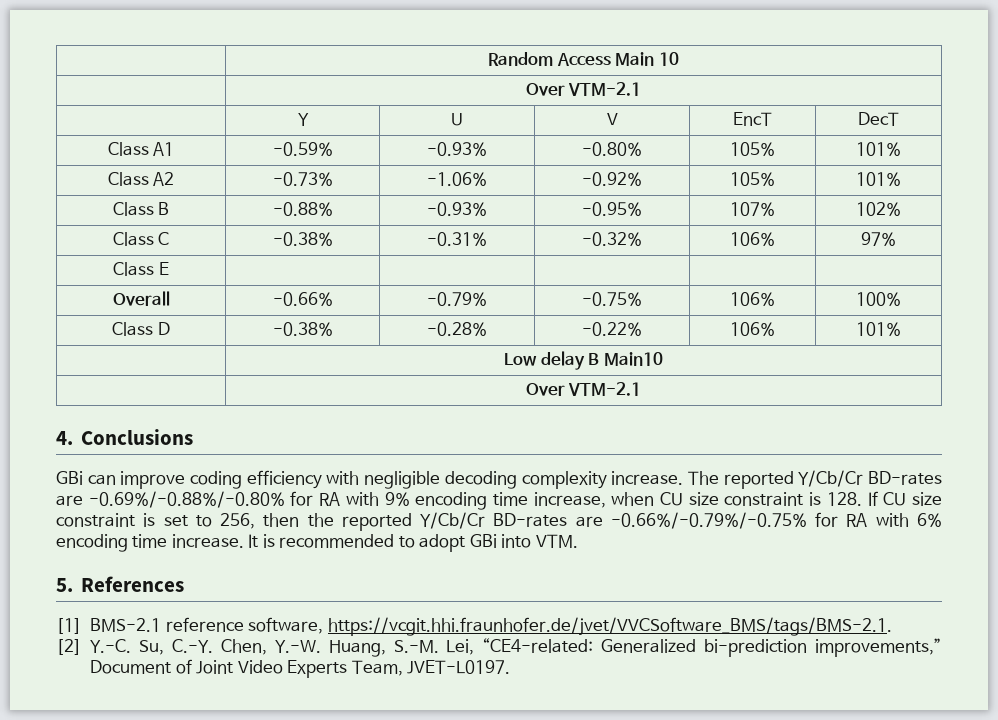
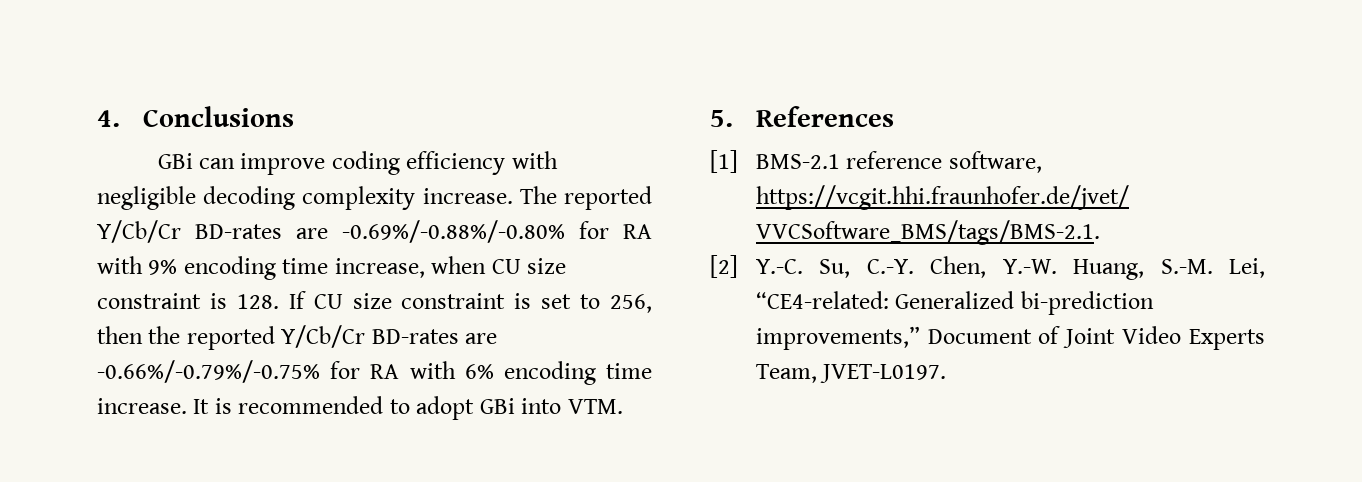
- | Random Access Main 10
- | Over VTM-2.1
- | Y | U | V | EncT | DecT
- Class A1 | -0.59% | -0.93% | -0.80% | 105% | 101%
- Class A2 | -0.73% | -1.06% | -0.92% | 105% | 101%
- Class B | -0.88% | -0.93% | -0.95% | 107% | 102%
- Class C | -0.38% | -0.31% | -0.32% | 106% | 97%
- Class E | | | | |
- Overall | -0.66% | -0.79% | -0.75% | 106% | 100%
- Class D | -0.38% | -0.28% | -0.22% | 106% | 101%
- | Low delay B Main10
- | Over VTM-2.1

